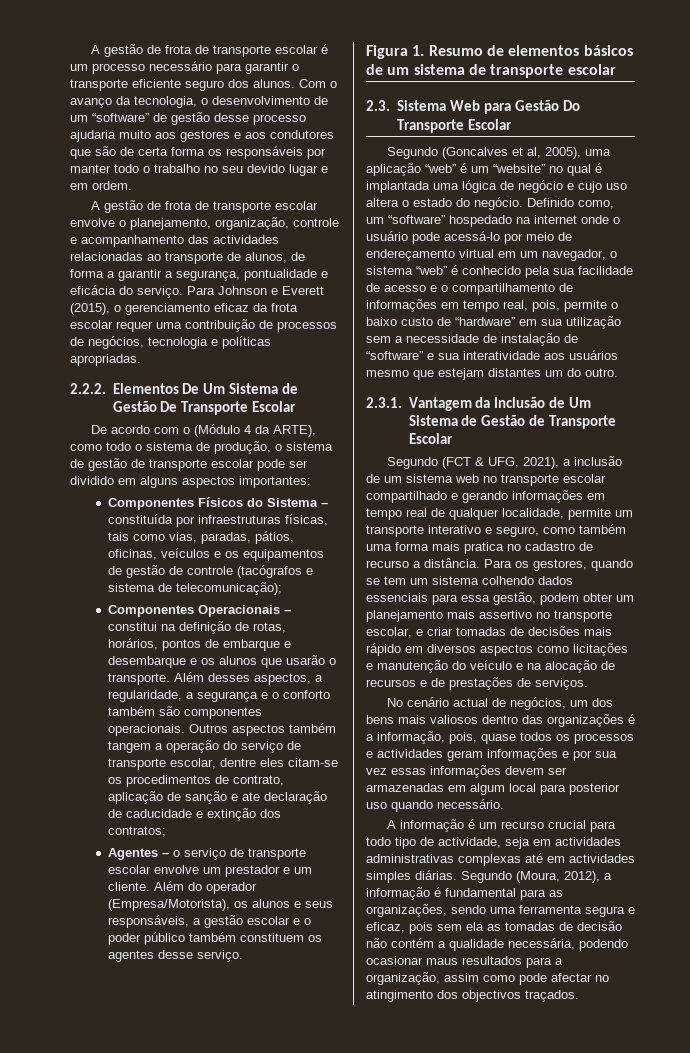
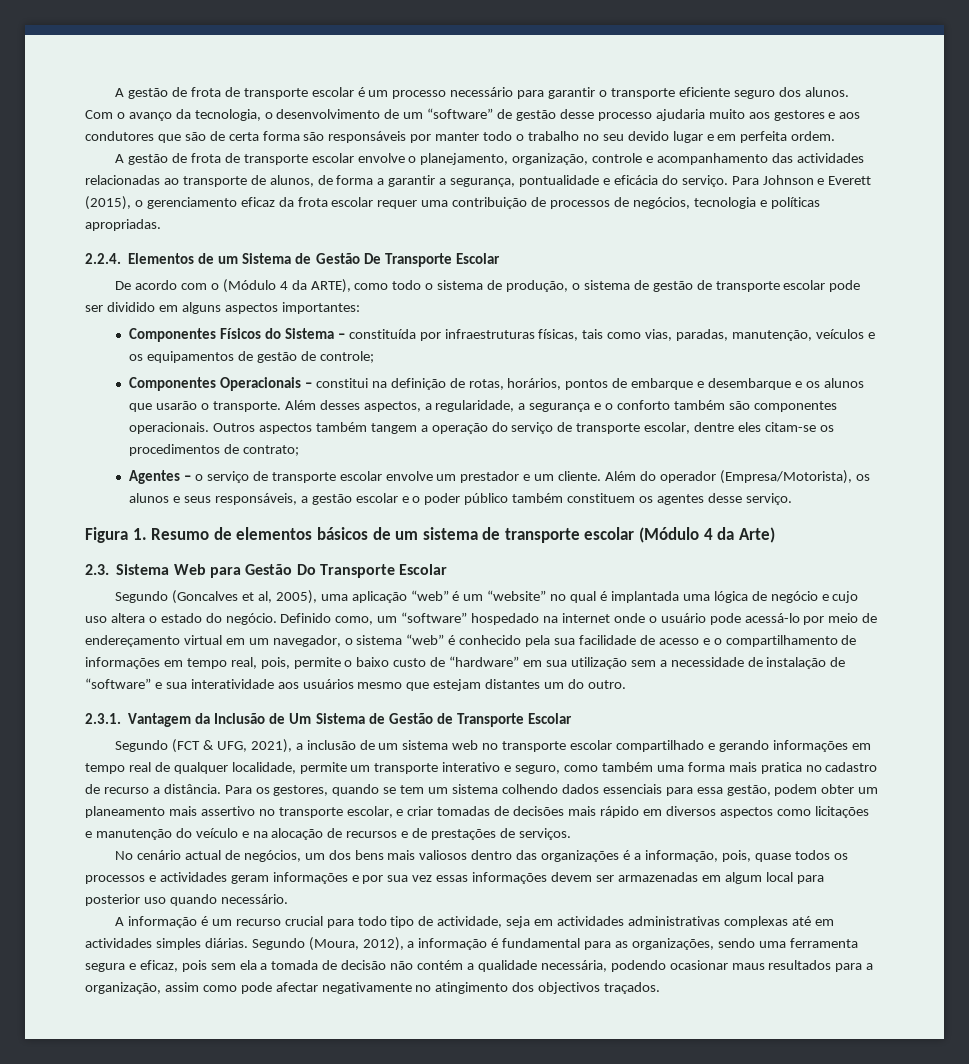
- Com o avanço da tecnologia, o desenvolvimento de um “software” de gestão desse processo ajudaria muito aos gestores e aos condutores que são de certa forma os responsáveis por manter todo o trabalho no seu devido lugar e em ordem.
+ Com o avanço da tecnologia, o desenvolvimento de um “software” de gestão desse processo ajudaria muito aos gestores e aos condutores que são de certa forma são responsáveis por manter todo o trabalho no seu devido lugar e em perfeita ordem.
- 2.2.2. Elementos De Um Sistema de Gestão De Transporte Escolar
+ 2.2.4. Elementos de um Sistema de Gestão De Transporte Escolar
- Componentes Físicos do Sistema – constituída por infraestruturas físicas, tais como vias, paradas, pátios, oficinas, veículos e os equipamentos de gestão de controle (tacógrafos e sistema de telecomunicação);
+ Componentes Físicos do Sistema – constituída por infraestruturas físicas, tais como vias, paradas, manutenção, veículos e os equipamentos de gestão de controle;
- Outros aspectos também tangem a operação do serviço de transporte escolar, dentre eles citam-se os procedimentos de contrato, aplicação de sanção e ate declaração de caducidade e extinção dos contratos;
+ Outros aspectos também tangem a operação do serviço de transporte escolar, dentre eles citam-se os procedimentos de contrato;
- Figura 1. Resumo de elementos básicos de um sistema de transporte escolar
+ Figura 1. Resumo de elementos básicos de um sistema de transporte escolar (Módulo 4 da Arte)
- Para os gestores, quando se tem um sistema colhendo dados essenciais para essa gestão, podem obter um planejamento mais assertivo no transporte escolar, e criar tomadas de decisões mais rápido em diversos aspectos como licitações e manutenção do veículo e na alocação de recursos e de prestações de serviços.
+ Para os gestores, quando se tem um sistema colhendo dados essenciais para essa gestão, podem obter um planeamento mais assertivo no transporte escolar, e criar tomadas de decisões mais rápido em diversos aspectos como licitações e manutenção do veículo e na alocação de recursos e de prestações de serviços.
- Segundo (Moura, 2012), a informação é fundamental para as organizações, sendo uma ferramenta segura e eficaz, pois sem ela as tomadas de decisão não contém a qualidade necessária, podendo ocasionar maus resultados para a organização, assim como pode afectar no atingimento dos objectivos traçados.
+ Segundo (Moura, 2012), a informação é fundamental para as organizações, sendo uma ferramenta segura e eficaz, pois sem ela a tomada de decisão não contém a qualidade necessária, podendo ocasionar maus resultados para a organização, assim como pode afectar negativamente no atingimento dos objectivos traçados.

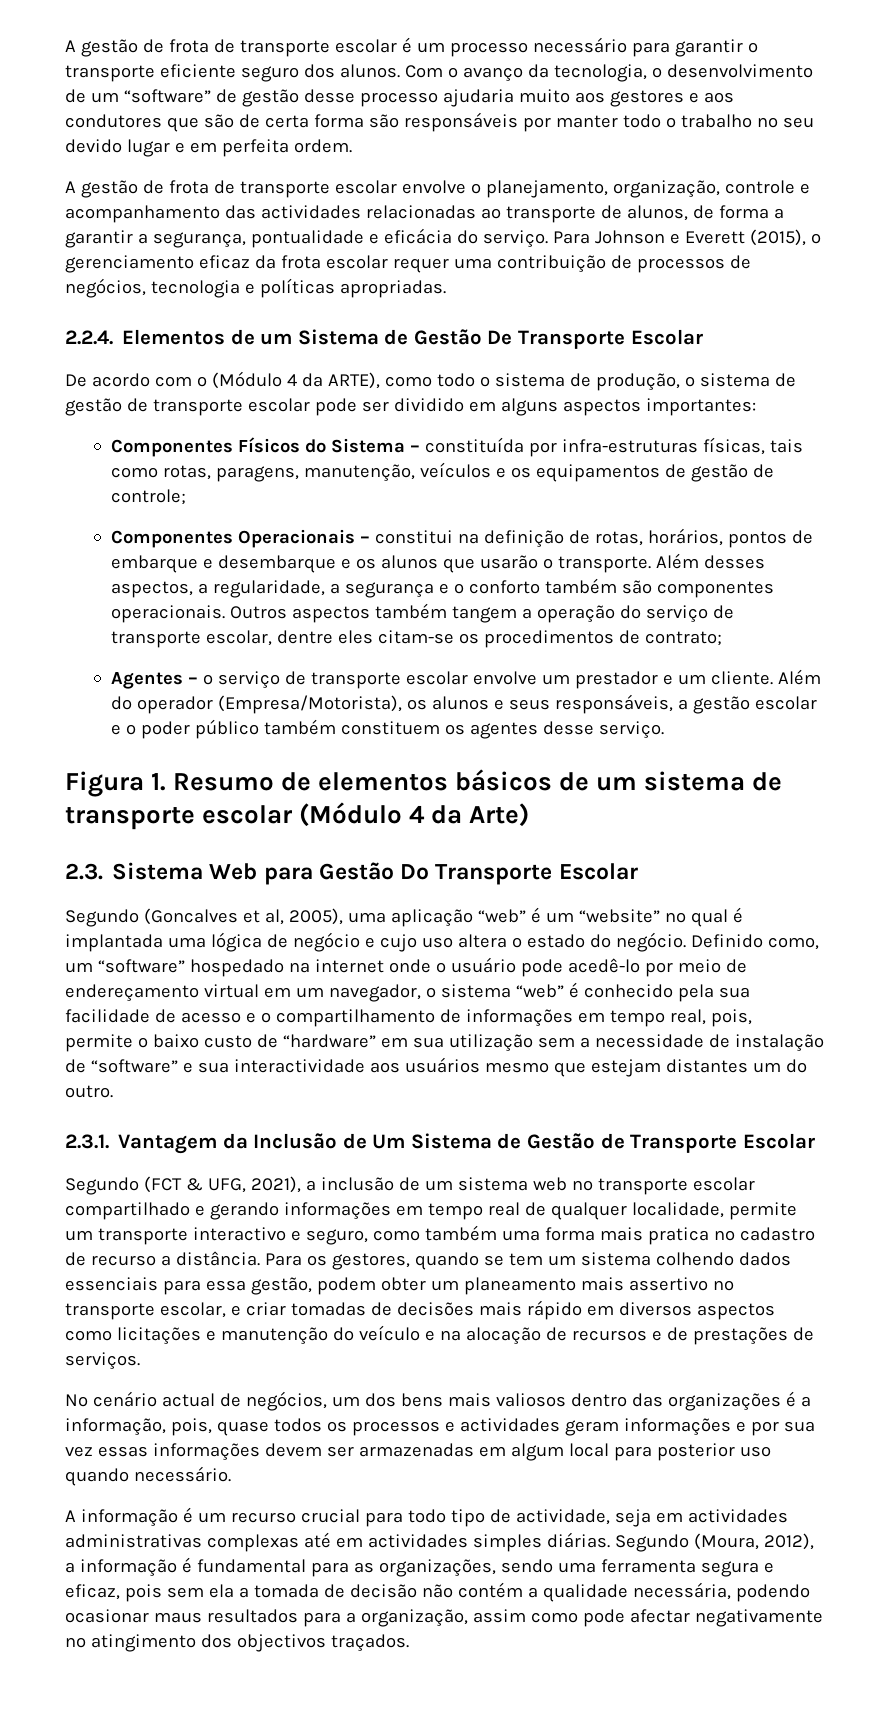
- Componentes Físicos do Sistema – constituída por infraestruturas físicas, tais como vias, paradas, manutenção, veículos e os equipamentos de gestão de controle;
+ Componentes Físicos do Sistema – constituída por infra-estruturas físicas, tais como rotas, paragens, manutenção, veículos e os equipamentos de gestão de controle;
- Definido como, um “software” hospedado na internet onde o usuário pode acessá-lo por meio de endereçamento virtual em um navegador, o sistema “web” é conhecido pela sua facilidade de acesso e o compartilhamento de informações em tempo real, pois, permite o baixo custo de “hardware” em sua utilização sem a necessidade de instalação de “software” e sua interatividade aos usuários mesmo que estejam distantes um do outro.
+ Definido como, um “software” hospedado na internet onde o usuário pode acedê-lo por meio de endereçamento virtual em um navegador, o sistema “web” é conhecido pela sua facilidade de acesso e o compartilhamento de informações em tempo real, pois, permite o baixo custo de “hardware” em sua utilização sem a necessidade de instalação de “software” e sua interactividade aos usuários mesmo que estejam distantes um do outro.
- Segundo (FCT & UFG, 2021), a inclusão de um sistema web no transporte escolar compartilhado e gerando informações em tempo real de qualquer localidade, permite um transporte interativo e seguro, como também uma forma mais pratica no cadastro de recurso a distância.
+ Segundo (FCT & UFG, 2021), a inclusão de um sistema web no transporte escolar compartilhado e gerando informações em tempo real de qualquer localidade, permite um transporte interactivo e seguro, como também uma forma mais pratica no cadastro de recurso a distância.

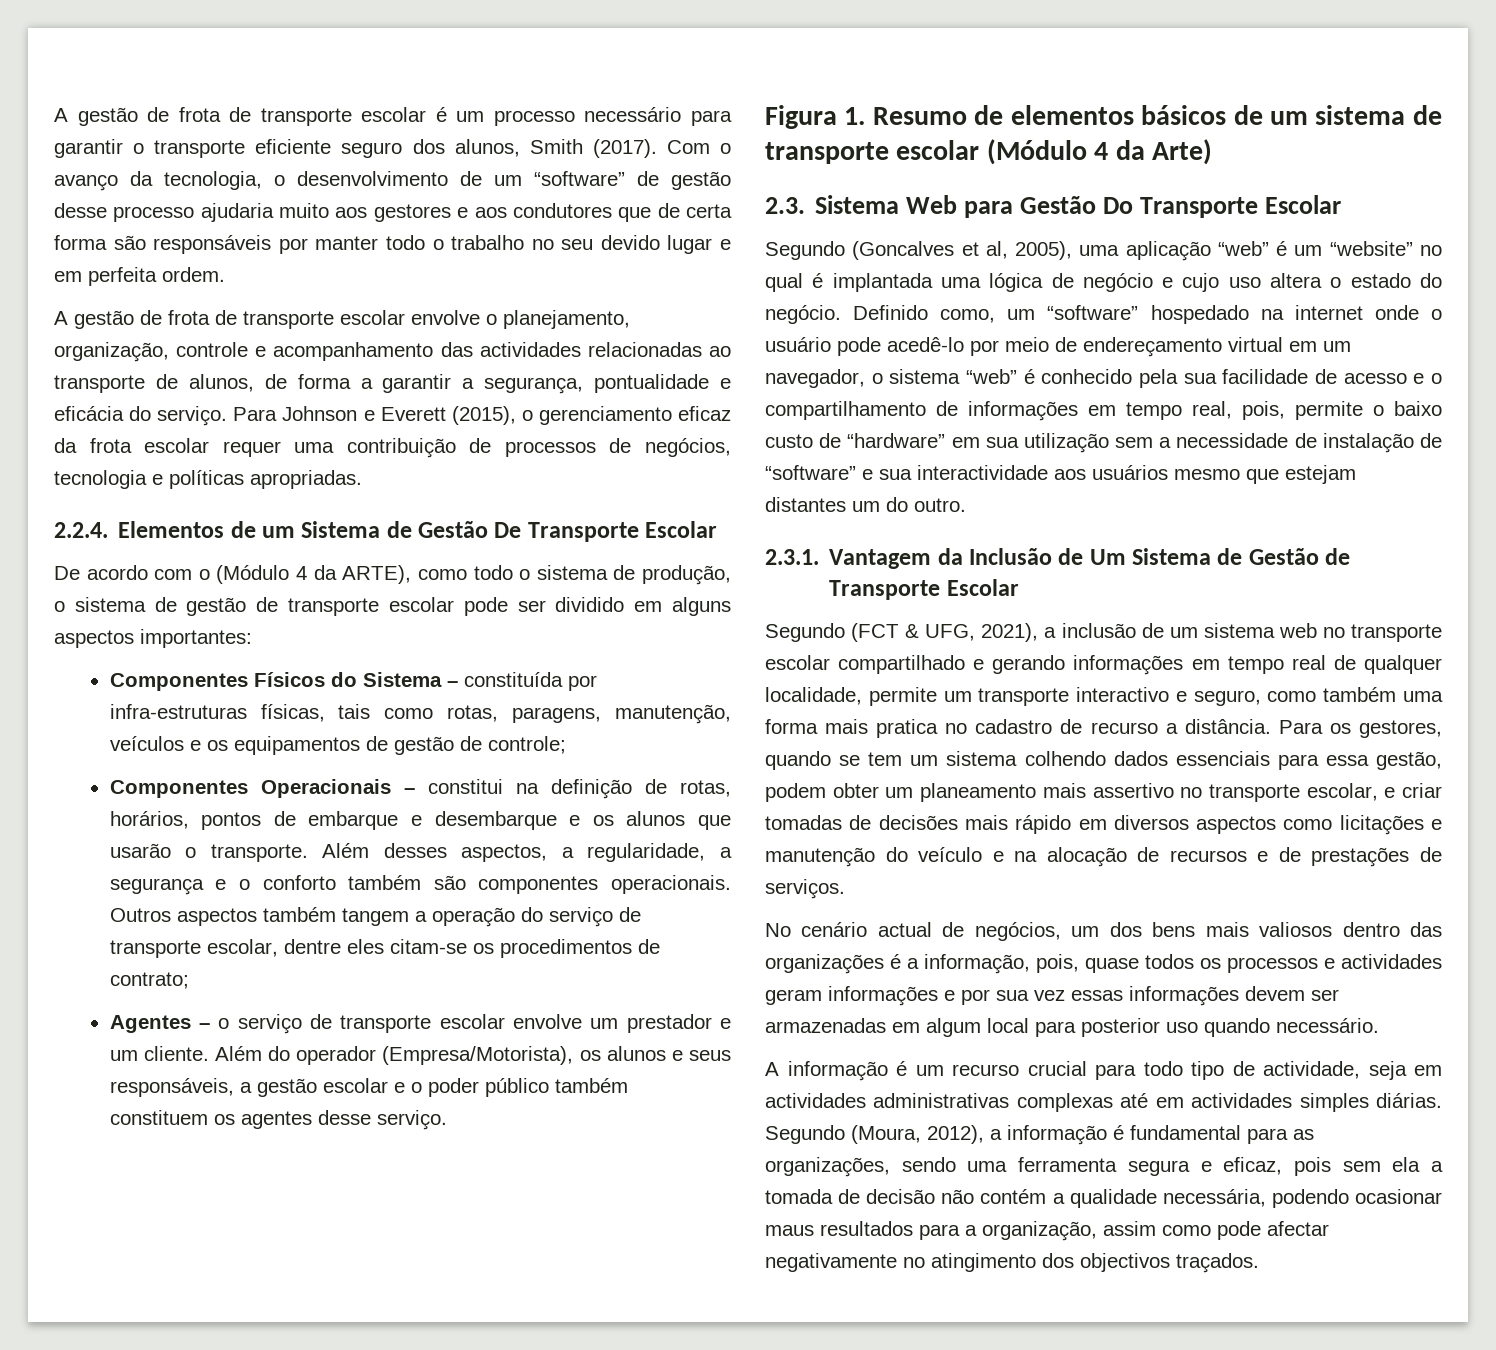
- A gestão de frota de transporte escolar é um processo necessário para garantir o transporte eficiente seguro dos alunos.
+ A gestão de frota de transporte escolar é um processo necessário para garantir o transporte eficiente seguro dos alunos, Smith (2017).
- Com o avanço da tecnologia, o desenvolvimento de um “software” de gestão desse processo ajudaria muito aos gestores e aos condutores que são de certa forma são responsáveis por manter todo o trabalho no seu devido lugar e em perfeita ordem.
+ Com o avanço da tecnologia, o desenvolvimento de um “software” de gestão desse processo ajudaria muito aos gestores e aos condutores que de certa forma são responsáveis por manter todo o trabalho no seu devido lugar e em perfeita ordem.

